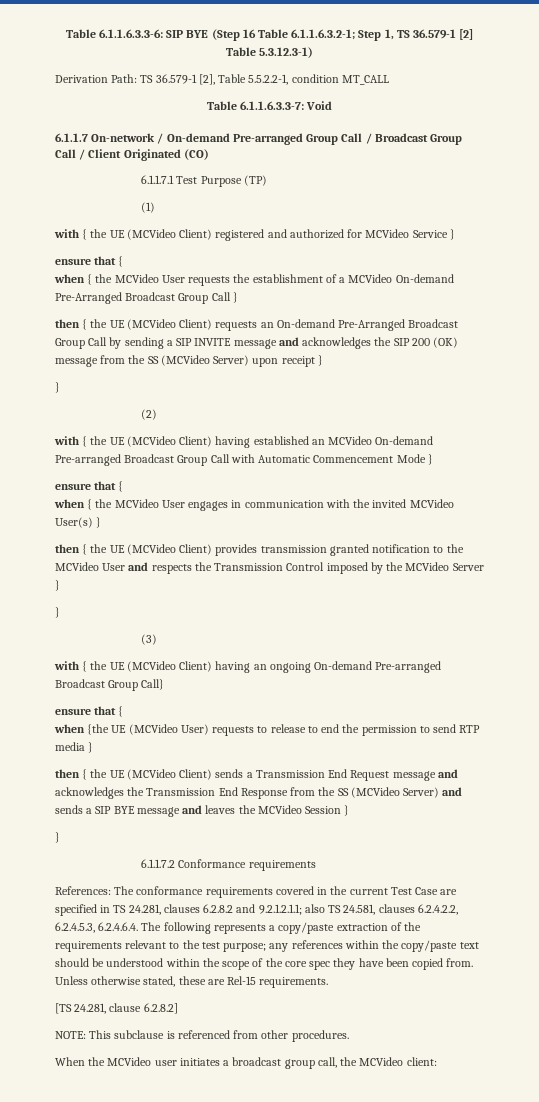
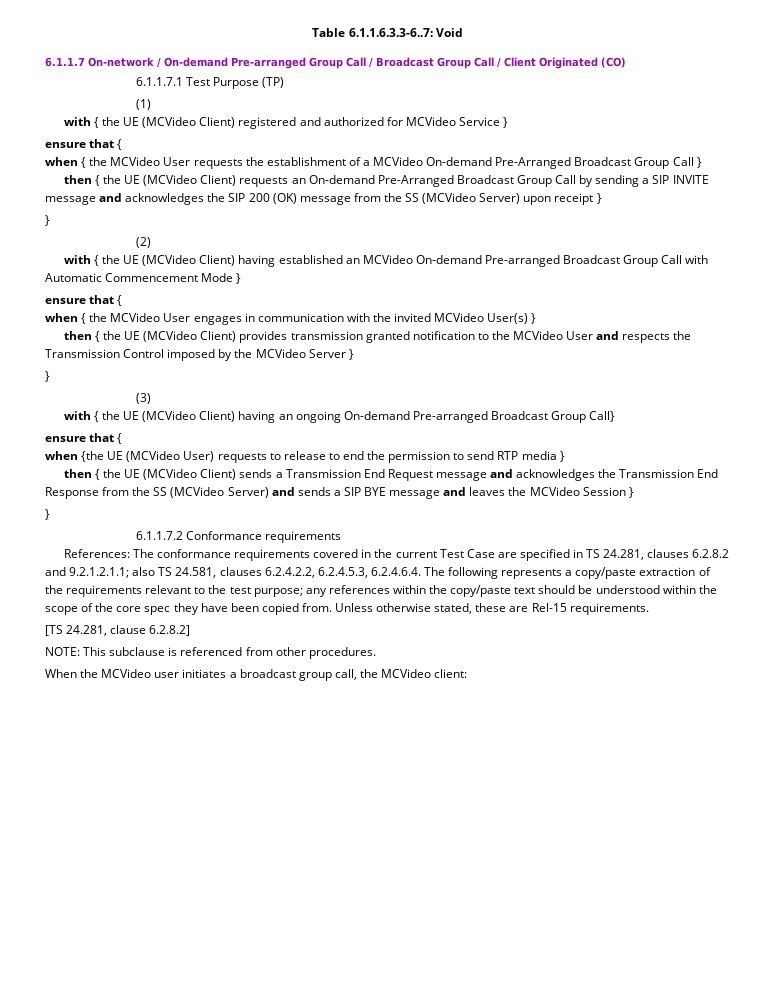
- Table 6.1.1.6.3.3-6: SIP BYE (Step 16 Table 6.1.1.6.3.2-1; Step 1, TS 36.579-1 [2] Table 5.3.12.3-1)
- Derivation Path: TS 36.579-1 [2], Table 5.5.2.2-1, condition MT_CALL
- Table 6.1.1.6.3.3-7: Void
+ Table 6.1.1.6.3.3-6..7: Void

